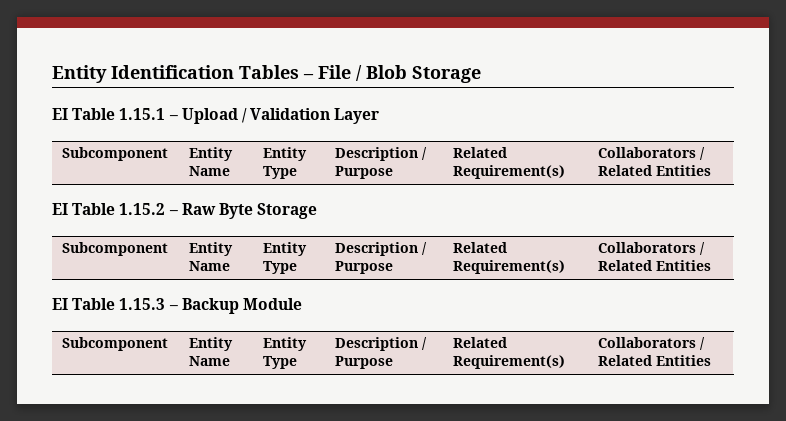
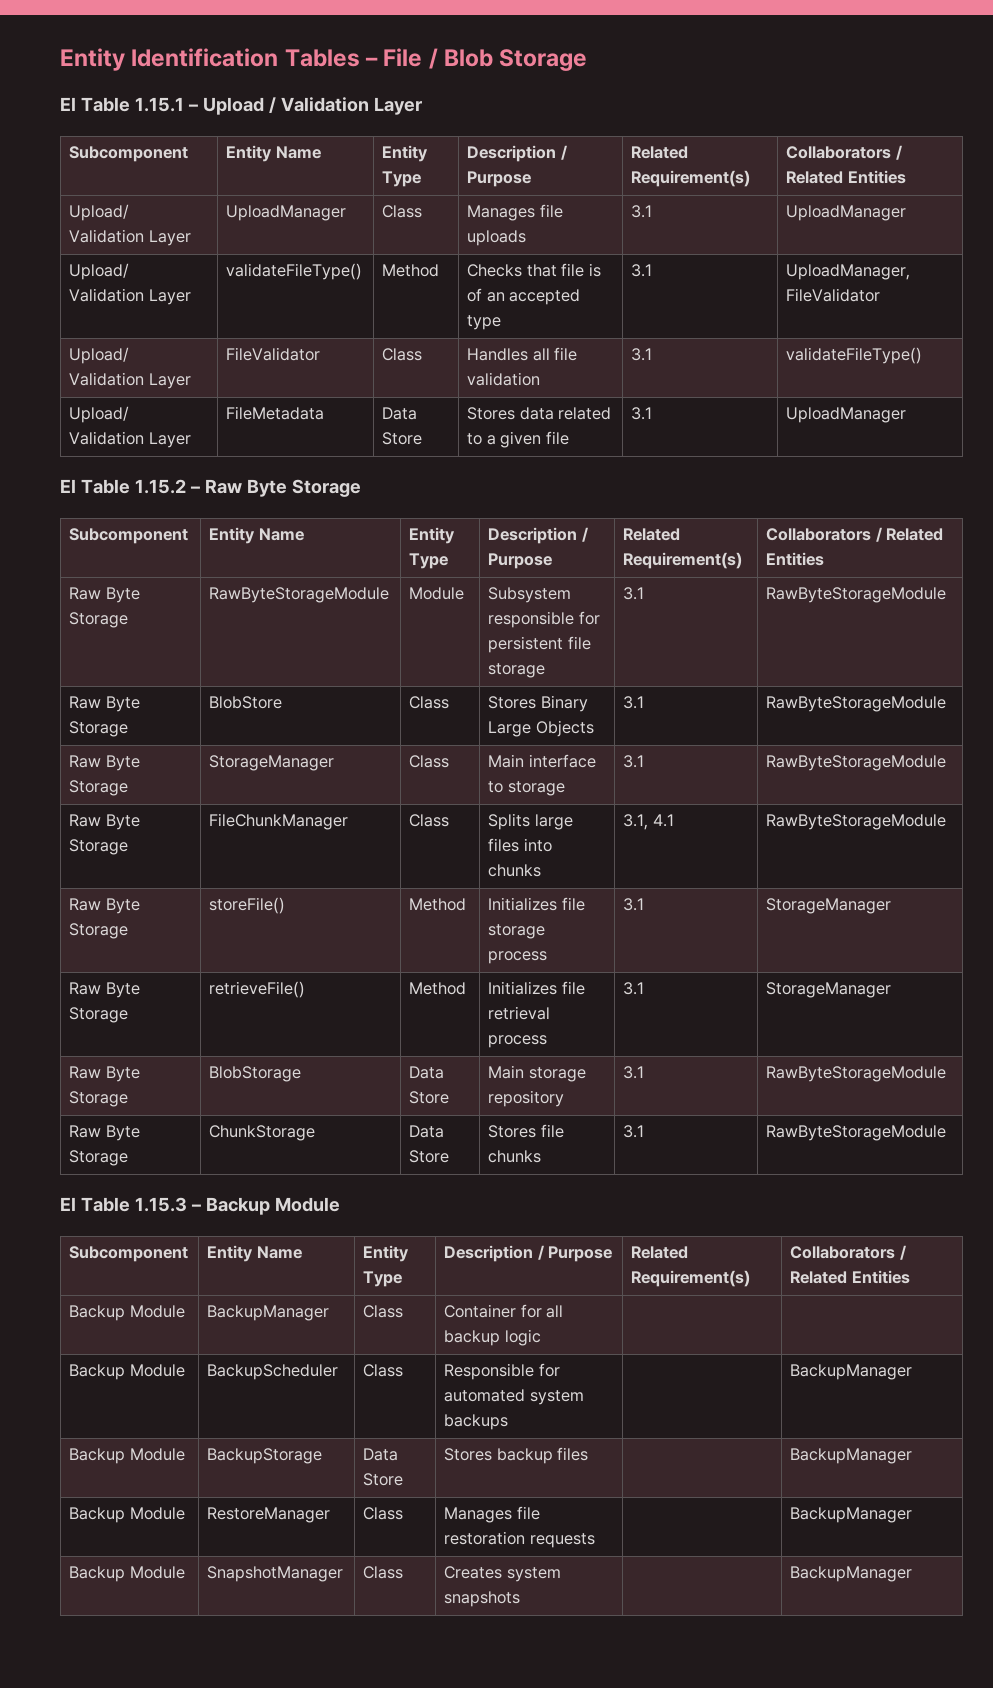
+ Upload/ Validation Layer | UploadManager | Class | Manages file uploads | 3.1 | UploadManager
+ Upload/ Validation Layer | validateFileType() | Method | Checks that file is of an accepted type | 3.1 | UploadManager, FileValidator
+ Upload/ Validation Layer | FileValidator | Class | Handles all file validation | 3.1 | validateFileType()
+ Upload/ Validation Layer | FileMetadata | Data Store | Stores data related to a given file | 3.1 | UploadManager
+ Raw Byte Storage | RawByteStorageModule | Module | Subsystem responsible for persistent file storage | 3.1 | RawByteStorageModule
+ Raw Byte Storage | BlobStore | Class | Stores Binary Large Objects | 3.1 | RawByteStorageModule
+ Raw Byte Storage | StorageManager | Class | Main interface to storage | 3.1 | RawByteStorageModule
+ Raw Byte Storage | FileChunkManager | Class | Splits large files into chunks | 3.1, 4.1 | RawByteStorageModule
+ Raw Byte Storage | storeFile() | Method | Initializes file storage process | 3.1 | StorageManager
+ Raw Byte Storage | retrieveFile() | Method | Initializes file retrieval process | 3.1 | StorageManager
+ Raw Byte Storage | BlobStorage | Data Store | Main storage repository | 3.1 | RawByteStorageModule
+ Raw Byte Storage | ChunkStorage | Data Store | Stores file chunks | 3.1 | RawByteStorageModule
+ Backup Module | BackupManager | Class | Container for all backup logic | |
+ Backup Module | BackupScheduler | Class | Responsible for automated system backups | | BackupManager
+ Backup Module | BackupStorage | Data Store | Stores backup files | | BackupManager
+ Backup Module | RestoreManager | Class | Manages file restoration requests | | BackupManager
+ Backup Module | SnapshotManager | Class | Creates system snapshots | | BackupManager

